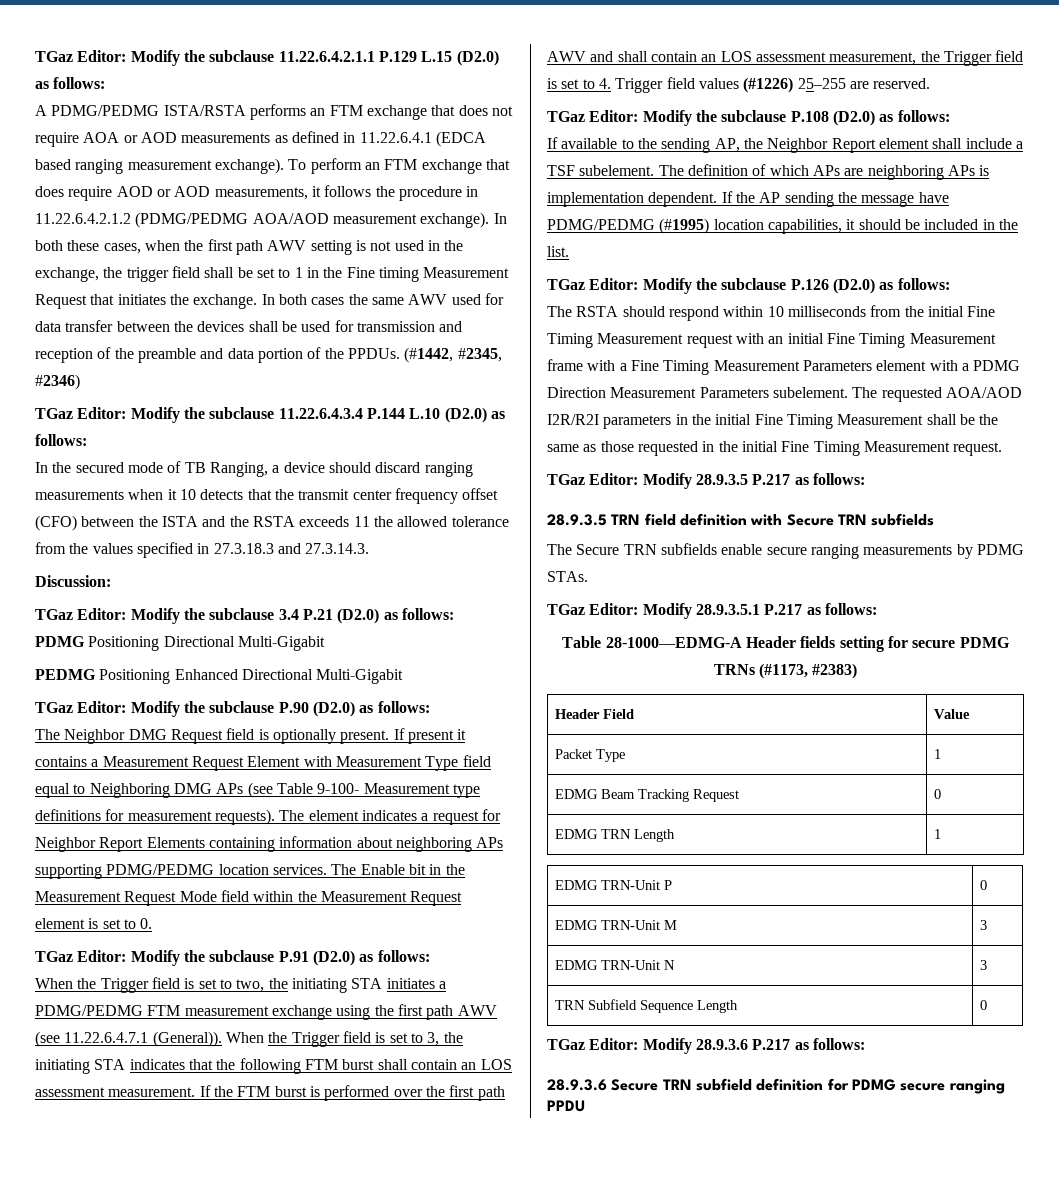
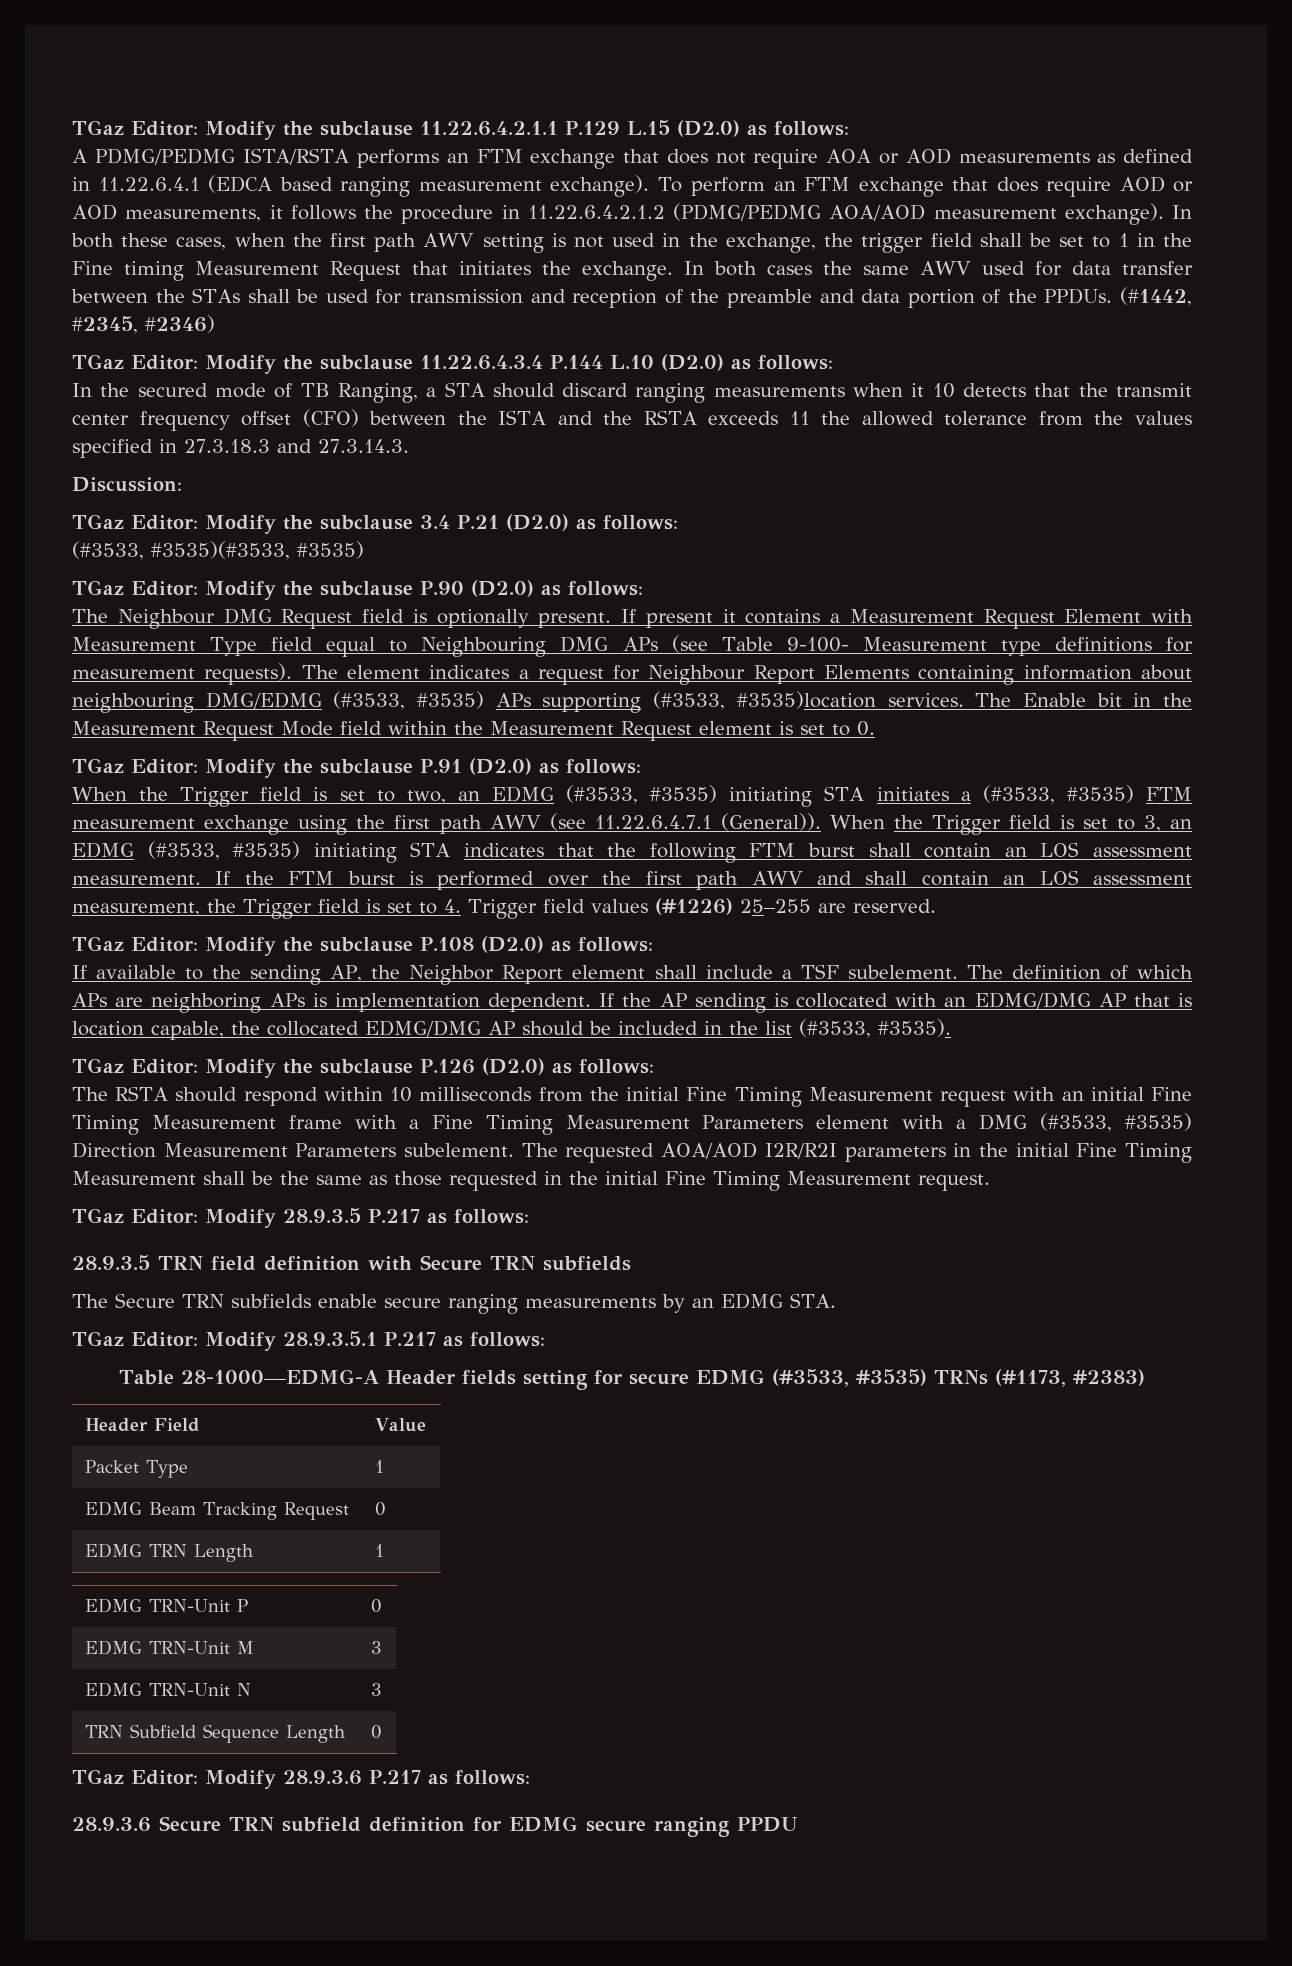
- In both cases the same AWV used for data transfer between the devices shall be used for transmission and reception of the preamble and data portion of the PPDUs.
+ In both cases the same AWV used for data transfer between the STAs shall be used for transmission and reception of the preamble and data portion of the PPDUs.
- In the secured mode of TB Ranging, a device should discard ranging measurements when it 10 detects that the transmit center frequency offset (CFO) between the ISTA and the RSTA exceeds 11 the allowed tolerance from the values specified in 27.3.18.3 and 27.3.14.3.
+ In the secured mode of TB Ranging, a STA should discard ranging measurements when it 10 detects that the transmit center frequency offset (CFO) between the ISTA and the RSTA exceeds 11 the allowed tolerance from the values specified in 27.3.18.3 and 27.3.14.3.
- PDMG Positioning Directional Multi-Gigabit
- PEDMG Positioning Enhanced Directional Multi-Gigabit
+ (#3533, #3535)(#3533, #3535)
- The Neighbor DMG Request field is optionally present.
+ The Neighbour DMG Request field is optionally present.
- If present it contains a Measurement Request Element with Measurement Type field equal to Neighboring DMG APs (see Table 9-100- Measurement type definitions for measurement requests).
+ If present it contains a Measurement Request Element with Measurement Type field equal to Neighbouring DMG APs (see Table 9-100- Measurement type definitions for measurement requests).
- The element indicates a request for Neighbor Report Elements containing information about neighboring APs supporting PDMG/PEDMG location services.
+ The element indicates a request for Neighbour Report Elements containing information about neighbouring DMG/EDMG (#3533, #3535) APs supporting (#3533, #3535)location services.
- When the Trigger field is set to two, the initiating STA initiates a PDMG/PEDMG FTM measurement exchange using the first path AWV (see 11.22.6.4.7.1 (General)).
+ When the Trigger field is set to two, an EDMG (#3533, #3535) initiating STA initiates a (#3533, #3535) FTM measurement exchange using the first path AWV (see 11.22.6.4.7.1 (General)).
- When the Trigger field is set to 3, the initiating STA indicates that the following FTM burst shall contain an LOS assessment measurement.
+ When the Trigger field is set to 3, an EDMG (#3533, #3535) initiating STA indicates that the following FTM burst shall contain an LOS assessment measurement.
- If the AP sending the message have PDMG/PEDMG (#1995) location capabilities, it should be included in the list.
+ If the AP sending is collocated with an EDMG/DMG AP that is location capable, the collocated EDMG/DMG AP should be included in the list (#3533, #3535).
- The RSTA should respond within 10 milliseconds from the initial Fine Timing Measurement request with an initial Fine Timing Measurement frame with a Fine Timing Measurement Parameters element with a PDMG Direction Measurement Parameters subelement.
+ The RSTA should respond within 10 milliseconds from the initial Fine Timing Measurement request with an initial Fine Timing Measurement frame with a Fine Timing Measurement Parameters element with a DMG (#3533, #3535) Direction Measurement Parameters subelement.
- The Secure TRN subfields enable secure ranging measurements by PDMG STAs.
+ The Secure TRN subfields enable secure ranging measurements by an EDMG STA.
- Table 28-1000—EDMG-A Header fields setting for secure PDMG TRNs (#1173, #2383)
+ Table 28-1000—EDMG-A Header fields setting for secure EDMG (#3533, #3535) TRNs (#1173, #2383)
- 28.9.3.6 Secure TRN subfield definition for PDMG secure ranging PPDU
+ 28.9.3.6 Secure TRN subfield definition for EDMG secure ranging PPDU

